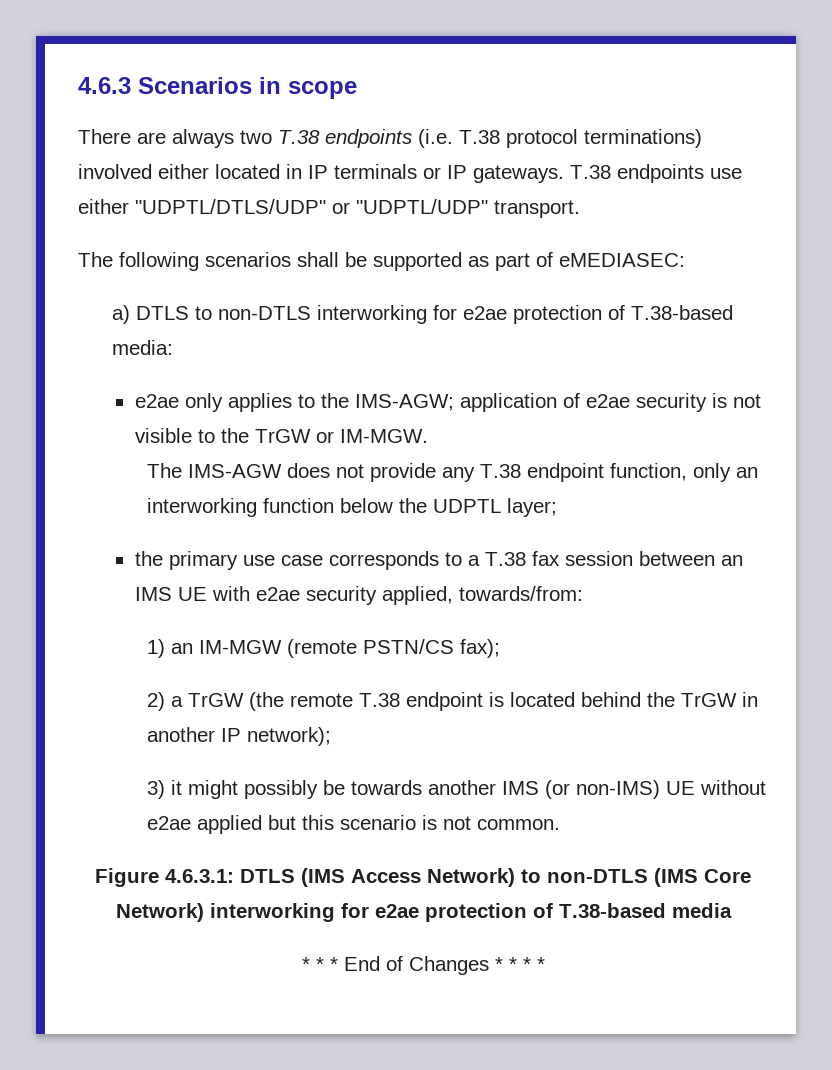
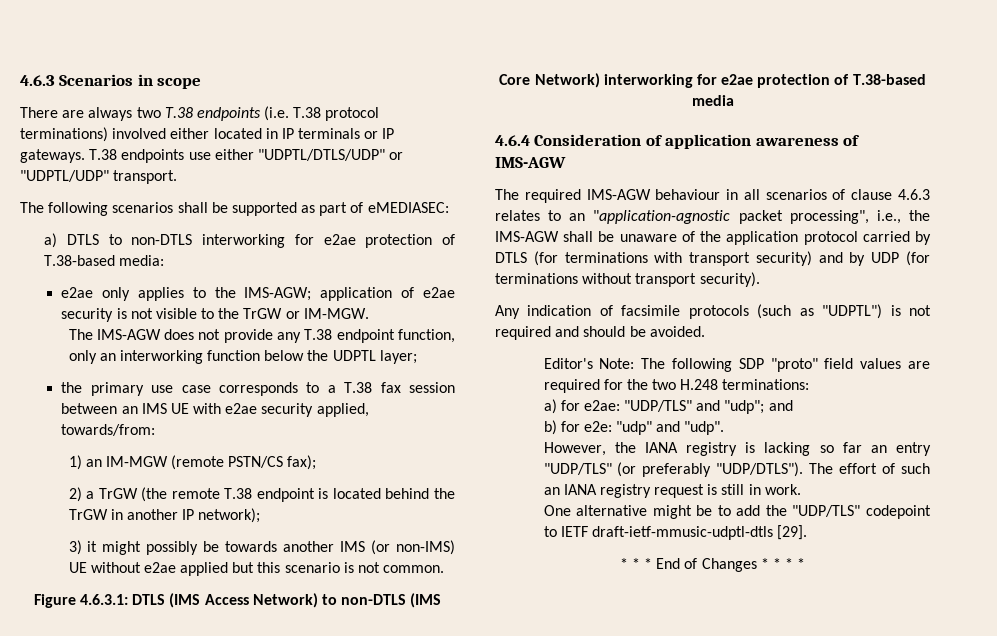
+ 4.6.4 Consideration of application awareness of IMS-AGW
+ The required IMS-AGW behaviour in all scenarios of clause 4.6.3 relates to an "application-agnostic packet processing", i.e., the IMS-AGW shall be unaware of the application protocol carried by DTLS (for terminations with transport security) and by UDP (for terminations without transport security).
+ Any indication of facsimile protocols (such as "UDPTL") is not required and should be avoided.
+ Editor's Note: The following SDP "proto" field values are required for the two H.248 terminations:
+ a) for e2ae: "UDP/TLS" and "udp"; and
+ b) for e2e: "udp" and "udp".
+ However, the IANA registry is lacking so far an entry "UDP/TLS" (or preferably "UDP/DTLS"). The effort of such an IANA registry request is still in work.
+ One alternative might be to add the "UDP/TLS" codepoint to IETF draft-ietf-mmusic-udptl-dtls [29].

